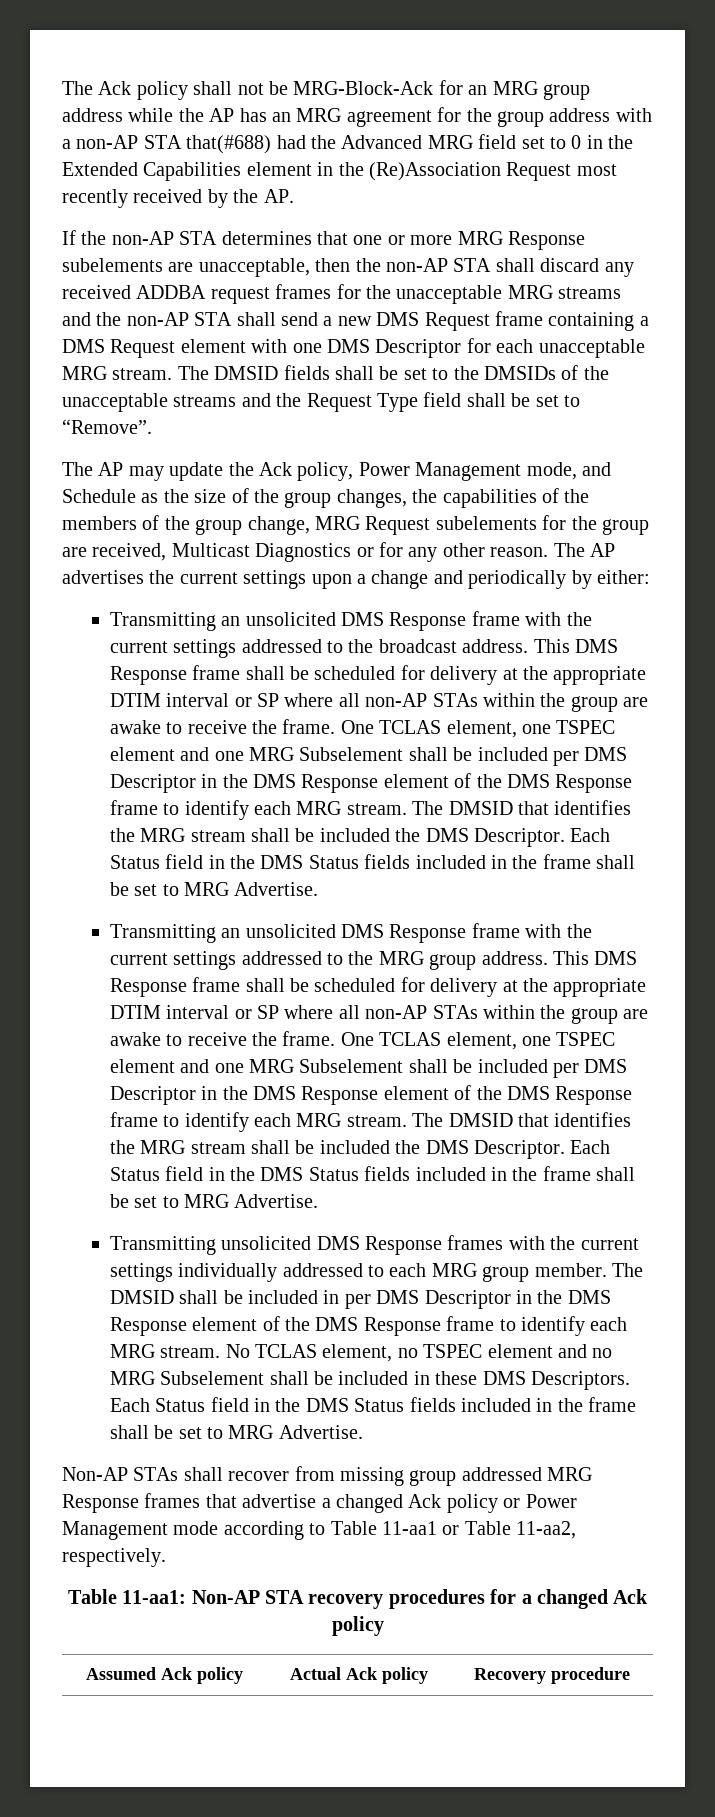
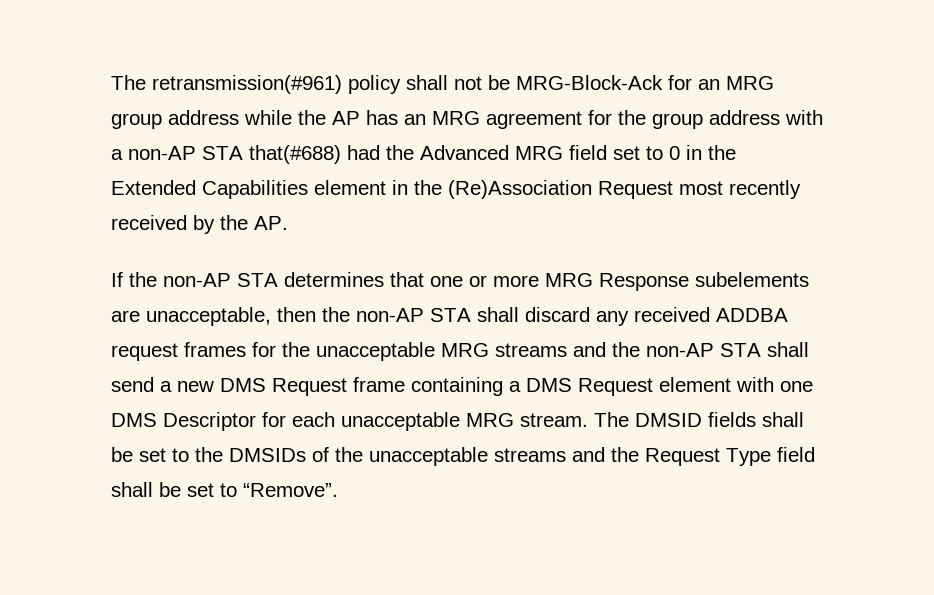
- The Ack policy shall not be MRG-Block-Ack for an MRG group address while the AP has an MRG agreement for the group address with a non-AP STA that(#688) had the Advanced MRG field set to 0 in the Extended Capabilities element in the (Re)Association Request most recently received by the AP.
+ The retransmission(#961) policy shall not be MRG-Block-Ack for an MRG group address while the AP has an MRG agreement for the group address with a non-AP STA that(#688) had the Advanced MRG field set to 0 in the Extended Capabilities element in the (Re)Association Request most recently received by the AP.
- The AP may update the Ack policy, Power Management mode, and Schedule as the size of the group changes, the capabilities of the members of the group change, MRG Request subelements for the group are received, Multicast Diagnostics or for any other reason. The AP advertises the current settings upon a change and periodically by either:
- Transmitting an unsolicited DMS Response frame with the current settings addressed to the broadcast address. This DMS Response frame shall be scheduled for delivery at the appropriate DTIM interval or SP where all non-AP STAs within the group are awake to receive the frame. One TCLAS element, one TSPEC element and one MRG Subselement shall be included per DMS Descriptor in the DMS Response element of the DMS Response frame to identify each MRG stream. The DMSID that identifies the MRG stream shall be included the DMS Descriptor. Each Status field in the DMS Status fields included in the frame shall be set to MRG Advertise.
- Transmitting an unsolicited DMS Response frame with the current settings addressed to the MRG group address. This DMS Response frame shall be scheduled for delivery at the appropriate DTIM interval or SP where all non-AP STAs within the group are awake to receive the frame. One TCLAS element, one TSPEC element and one MRG Subselement shall be included per DMS Descriptor in the DMS Response element of the DMS Response frame to identify each MRG stream. The DMSID that identifies the MRG stream shall be included the DMS Descriptor. Each Status field in the DMS Status fields included in the frame shall be set to MRG Advertise.
- Transmitting unsolicited DMS Response frames with the current settings individually addressed to each MRG group member. The DMSID shall be included in per DMS Descriptor in the DMS Response element of the DMS Response frame to identify each MRG stream. No TCLAS element, no TSPEC element and no MRG Subselement shall be included in these DMS Descriptors. Each Status field in the DMS Status fields included in the frame shall be set to MRG Advertise.
- Non-AP STAs shall recover from missing group addressed MRG Response frames that advertise a changed Ack policy or Power Management mode according to Table 11-aa1 or Table 11-aa2, respectively.
- Table 11-aa1: Non-AP STA recovery procedures for a changed Ack policy
- Assumed Ack policy | Actual Ack policy | Recovery procedure

